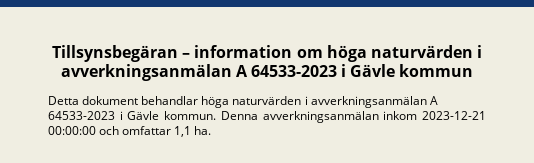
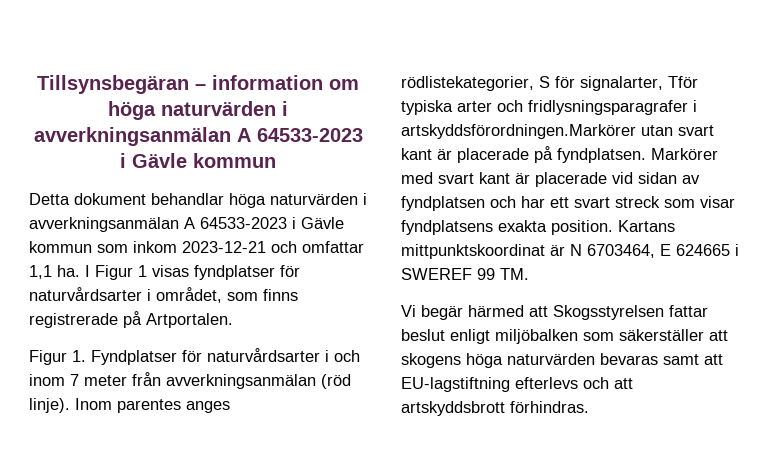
- Detta dokument behandlar höga naturvärden i avverkningsanmälan A 64533-2023 i Gävle kommun. Denna avverkningsanmälan inkom 2023-12-21 00:00:00 och omfattar 1,1 ha.
+ Detta dokument behandlar höga naturvärden i avverkningsanmälan A 64533-2023 i Gävle kommun som inkom 2023-12-21 och omfattar 1,1 ha.
+ I Figur 1 visas fyndplatser för naturvårdsarter i området, som finns registrerade på Artportalen.
+ Figur 1. Fyndplatser för naturvårdsarter i och inom 7 meter från avverkningsanmälan (röd linje). Inom parentes anges rödlistekategorier, S för signalarter, Tför typiska arter och fridlysningsparagrafer i artskyddsförordningen.Markörer utan svart kant är placerade på fyndplatsen. Markörer med svart kant är placerade vid sidan av fyndplatsen och har ett svart streck som visar fyndplatsens exakta position. Kartans mittpunktskoordinat är N 6703464, E 624665 i SWEREF 99 TM.
+ Vi begär härmed att Skogsstyrelsen fattar beslut enligt miljöbalken som säkerställer att skogens höga naturvärden bevaras samt att EU-lagstiftning efterlevs och att artskyddsbrott förhindras.

